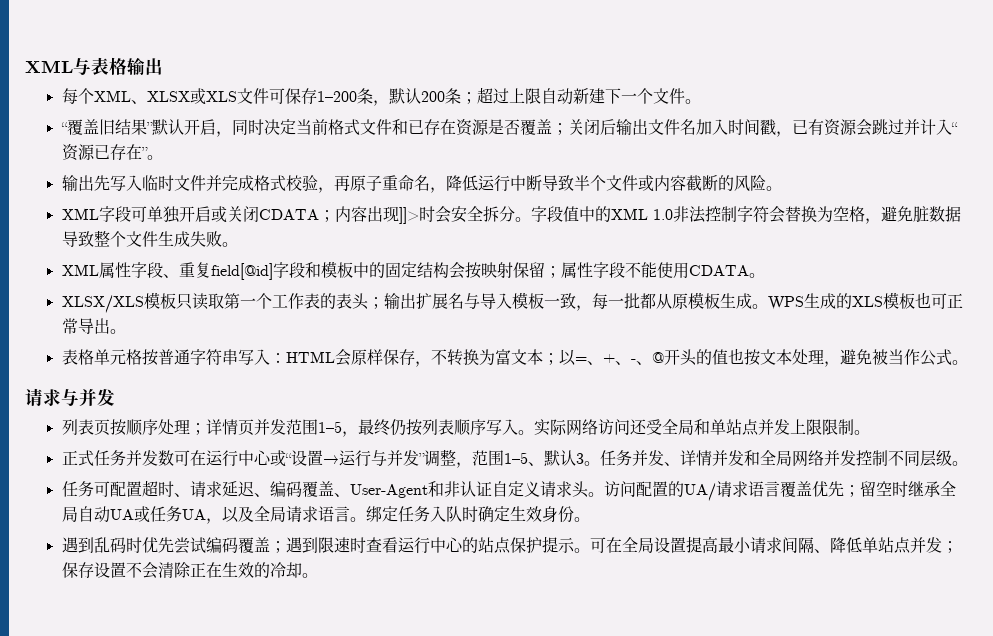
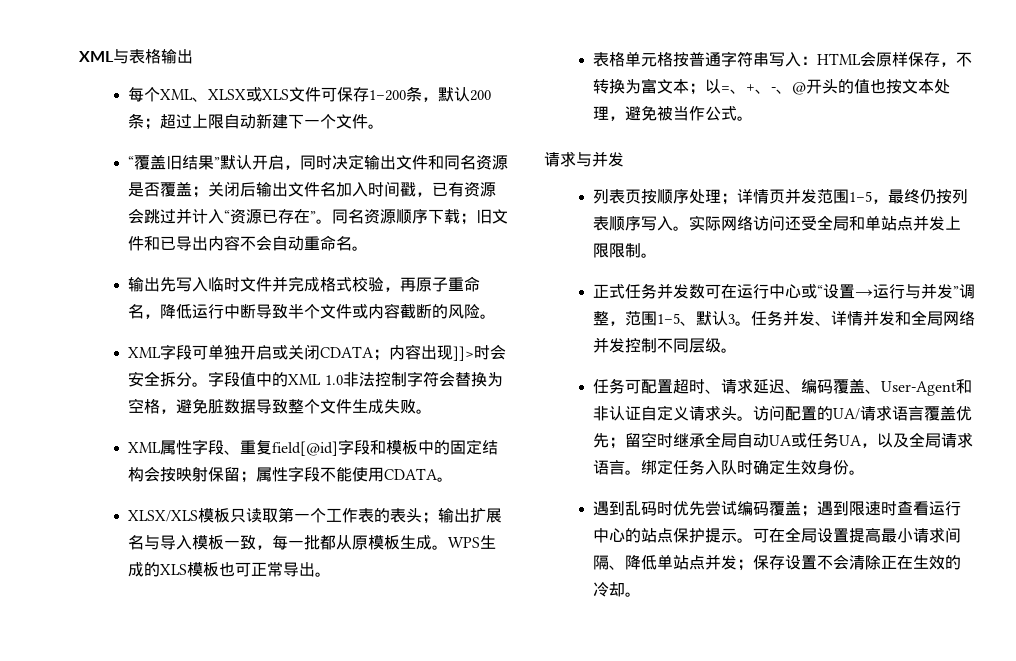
- “覆盖旧结果”默认开启，同时决定当前格式文件和已存在资源是否覆盖；关闭后输出文件名加入时间戳，已有资源会跳过并计入“资源已存在”。
+ “覆盖旧结果”默认开启，同时决定输出文件和同名资源是否覆盖；关闭后输出文件名加入时间戳，已有资源会跳过并计入“资源已存在”。同名资源顺序下载；旧文件和已导出内容不会自动重命名。

